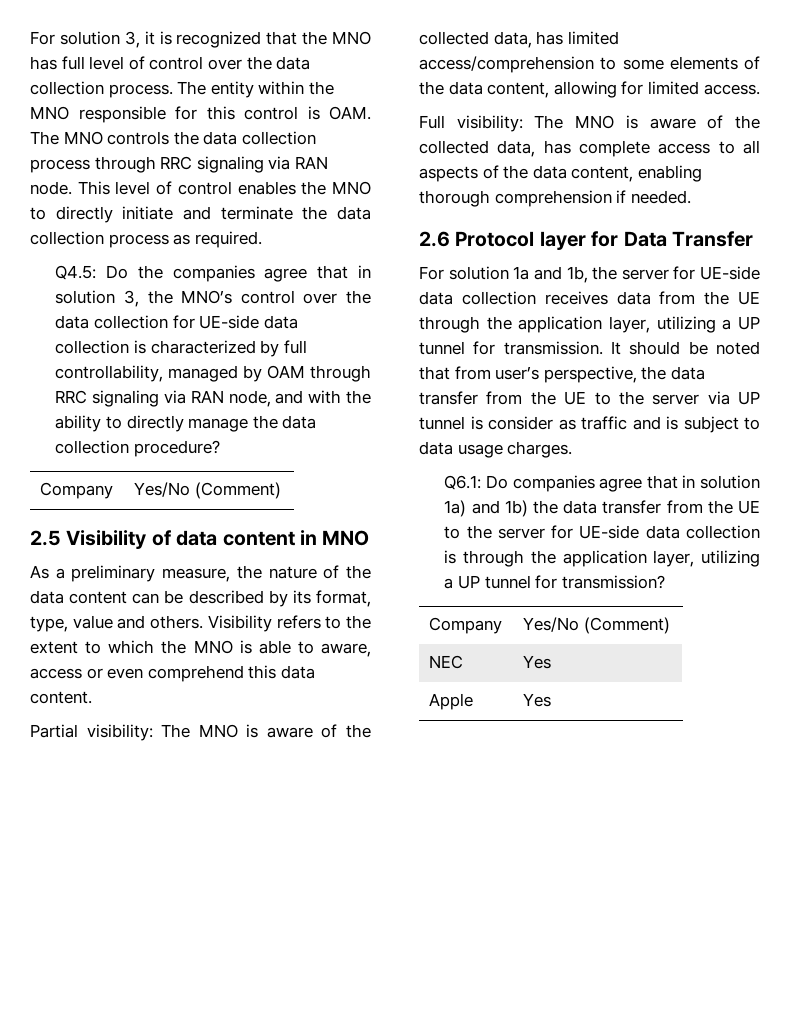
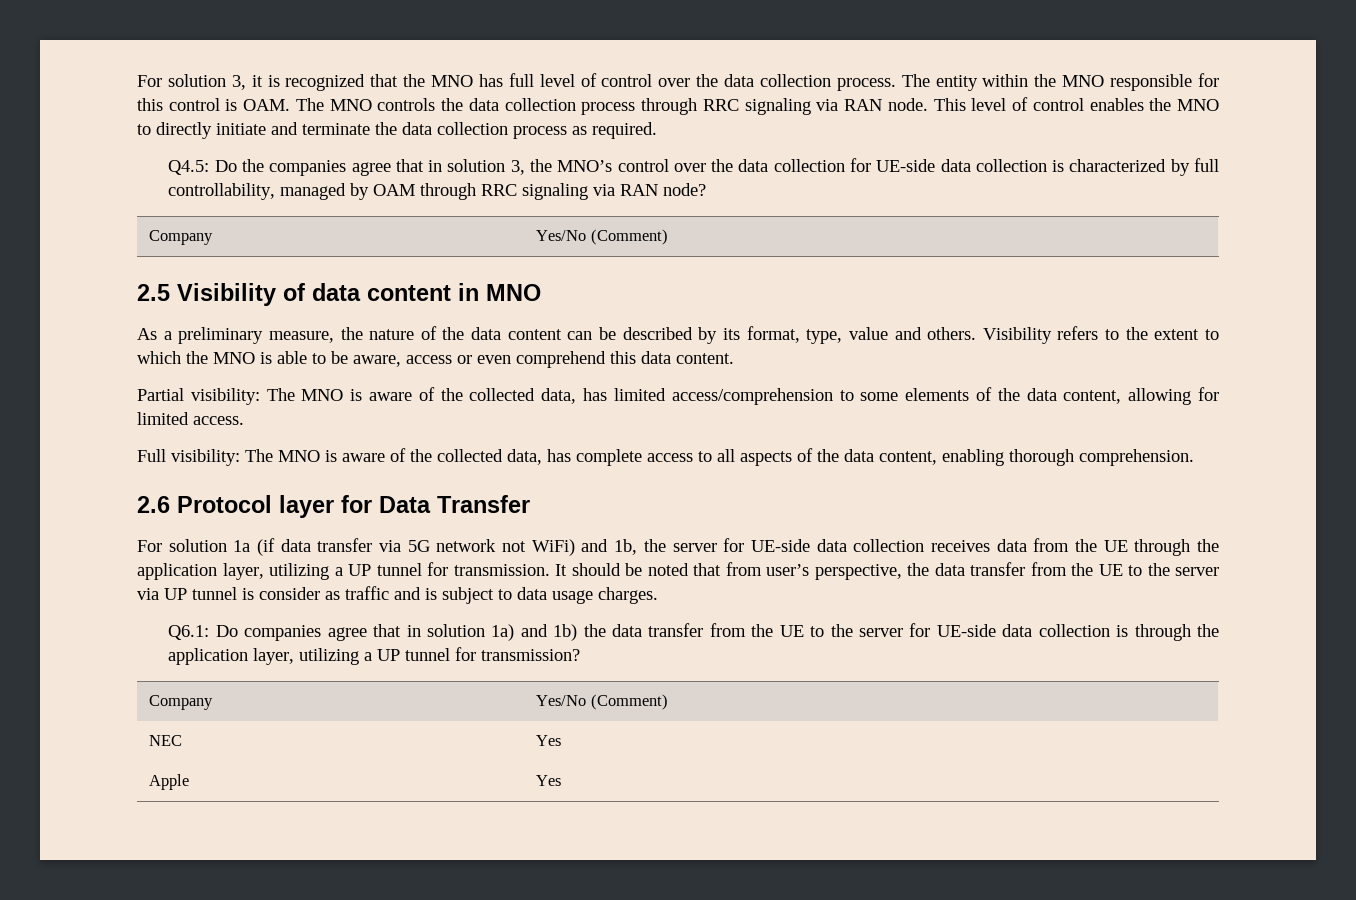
- Q4.5: Do the companies agree that in solution 3, the MNO’s control over the data collection for UE-side data collection is characterized by full controllability, managed by OAM through RRC signaling via RAN node, and with the ability to directly manage the data collection procedure?
+ Q4.5: Do the companies agree that in solution 3, the MNO’s control over the data collection for UE-side data collection is characterized by full controllability, managed by OAM through RRC signaling via RAN node?
- Visibility refers to the extent to which the MNO is able to aware, access or even comprehend this data content.
+ Visibility refers to the extent to which the MNO is able to be aware, access or even comprehend this data content.
- Full visibility: The MNO is aware of the collected data, has complete access to all aspects of the data content, enabling thorough comprehension if needed.
+ Full visibility: The MNO is aware of the collected data, has complete access to all aspects of the data content, enabling thorough comprehension.
- For solution 1a and 1b, the server for UE-side data collection receives data from the UE through the application layer, utilizing a UP tunnel for transmission.
+ For solution 1a (if data transfer via 5G network not WiFi) and 1b, the server for UE-side data collection receives data from the UE through the application layer, utilizing a UP tunnel for transmission.

